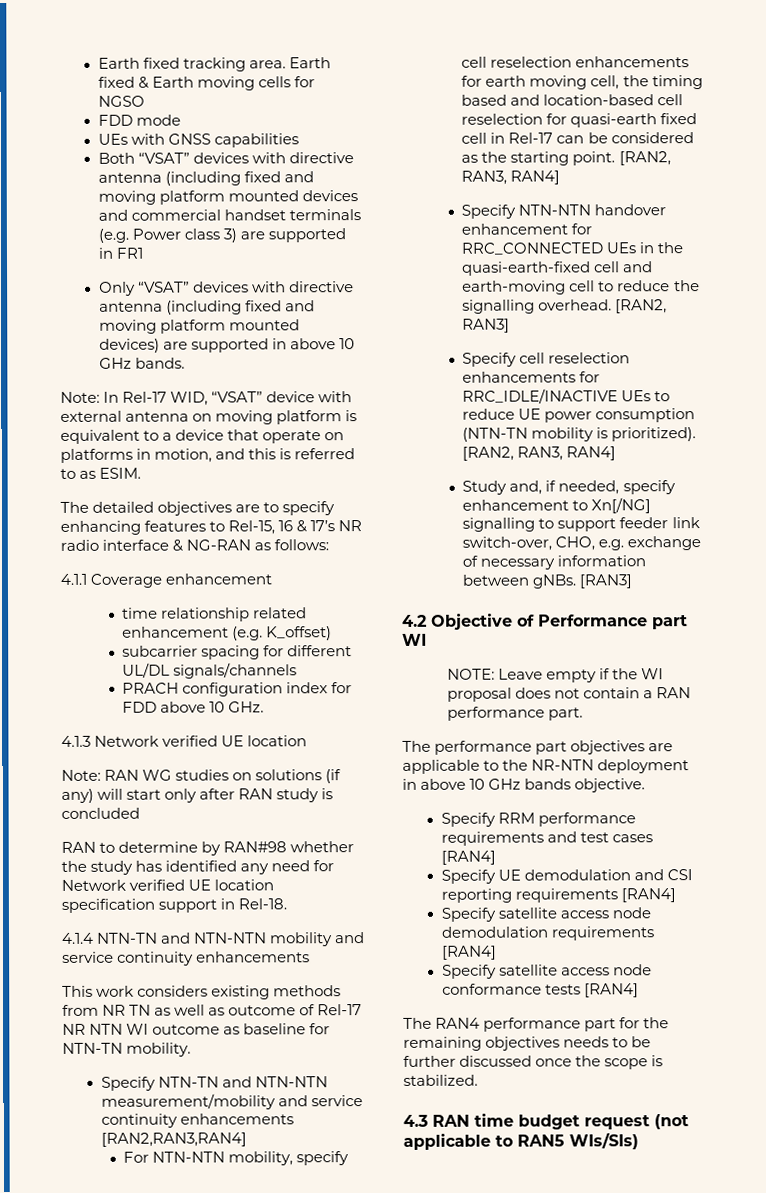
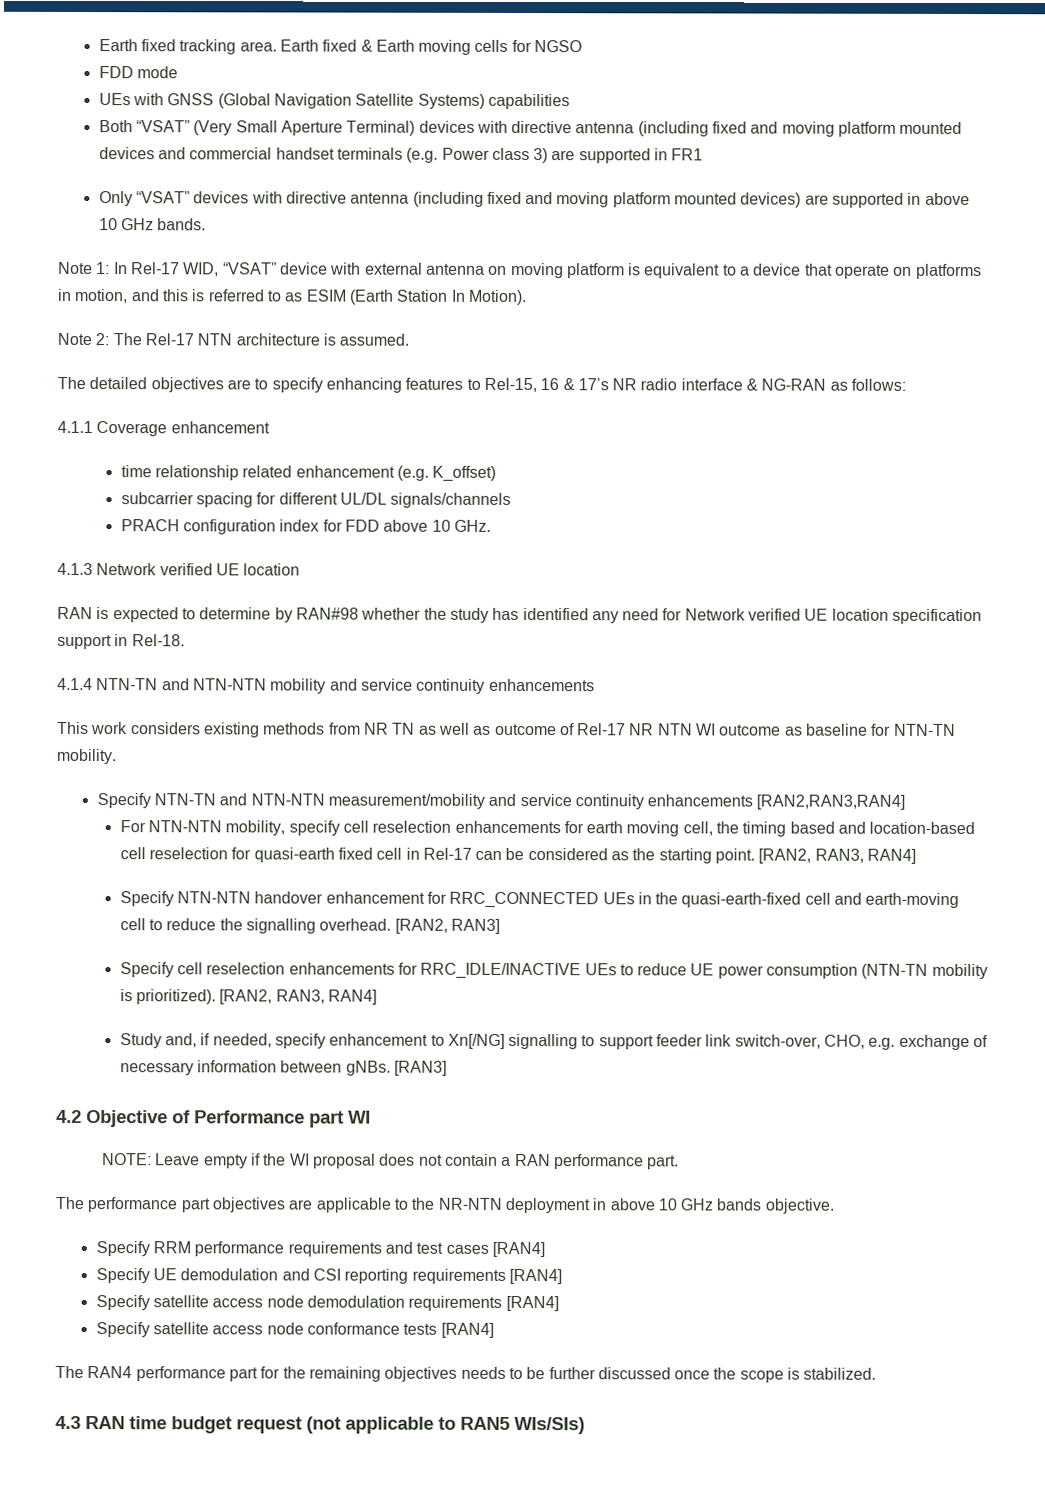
- UEs with GNSS capabilities
+ UEs with GNSS (Global Navigation Satellite Systems) capabilities
- Both “VSAT” devices with directive antenna (including fixed and moving platform mounted devices and commercial handset terminals (e.g. Power class 3) are supported in FR1
+ Both “VSAT” (Very Small Aperture Terminal) devices with directive antenna (including fixed and moving platform mounted devices and commercial handset terminals (e.g. Power class 3) are supported in FR1
- Note: In Rel-17 WID, “VSAT” device with external antenna on moving platform is equivalent to a device that operate on platforms in motion, and this is referred to as ESIM.
+ Note 1: In Rel-17 WID, “VSAT” device with external antenna on moving platform is equivalent to a device that operate on platforms in motion, and this is referred to as ESIM (Earth Station In Motion).
+ Note 2: The Rel-17 NTN architecture is assumed.
- Note: RAN WG studies on solutions (if any) will start only after RAN study is concluded
- RAN to determine by RAN#98 whether the study has identified any need for Network verified UE location specification support in Rel-18.
+ RAN is expected to determine by RAN#98 whether the study has identified any need for Network verified UE location specification support in Rel-18.

